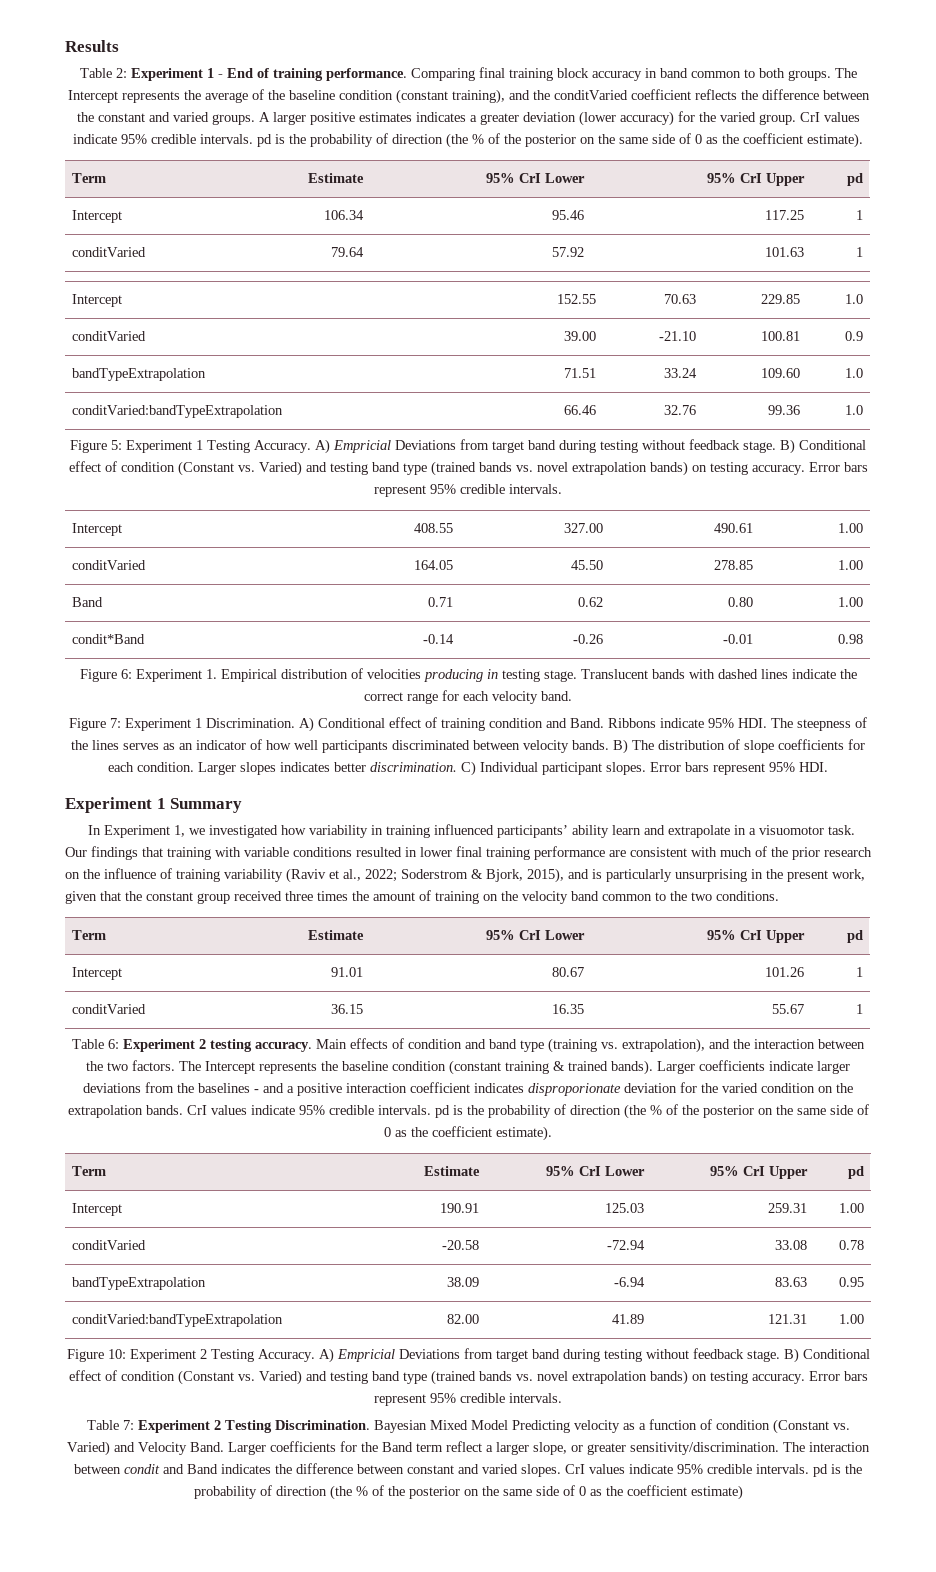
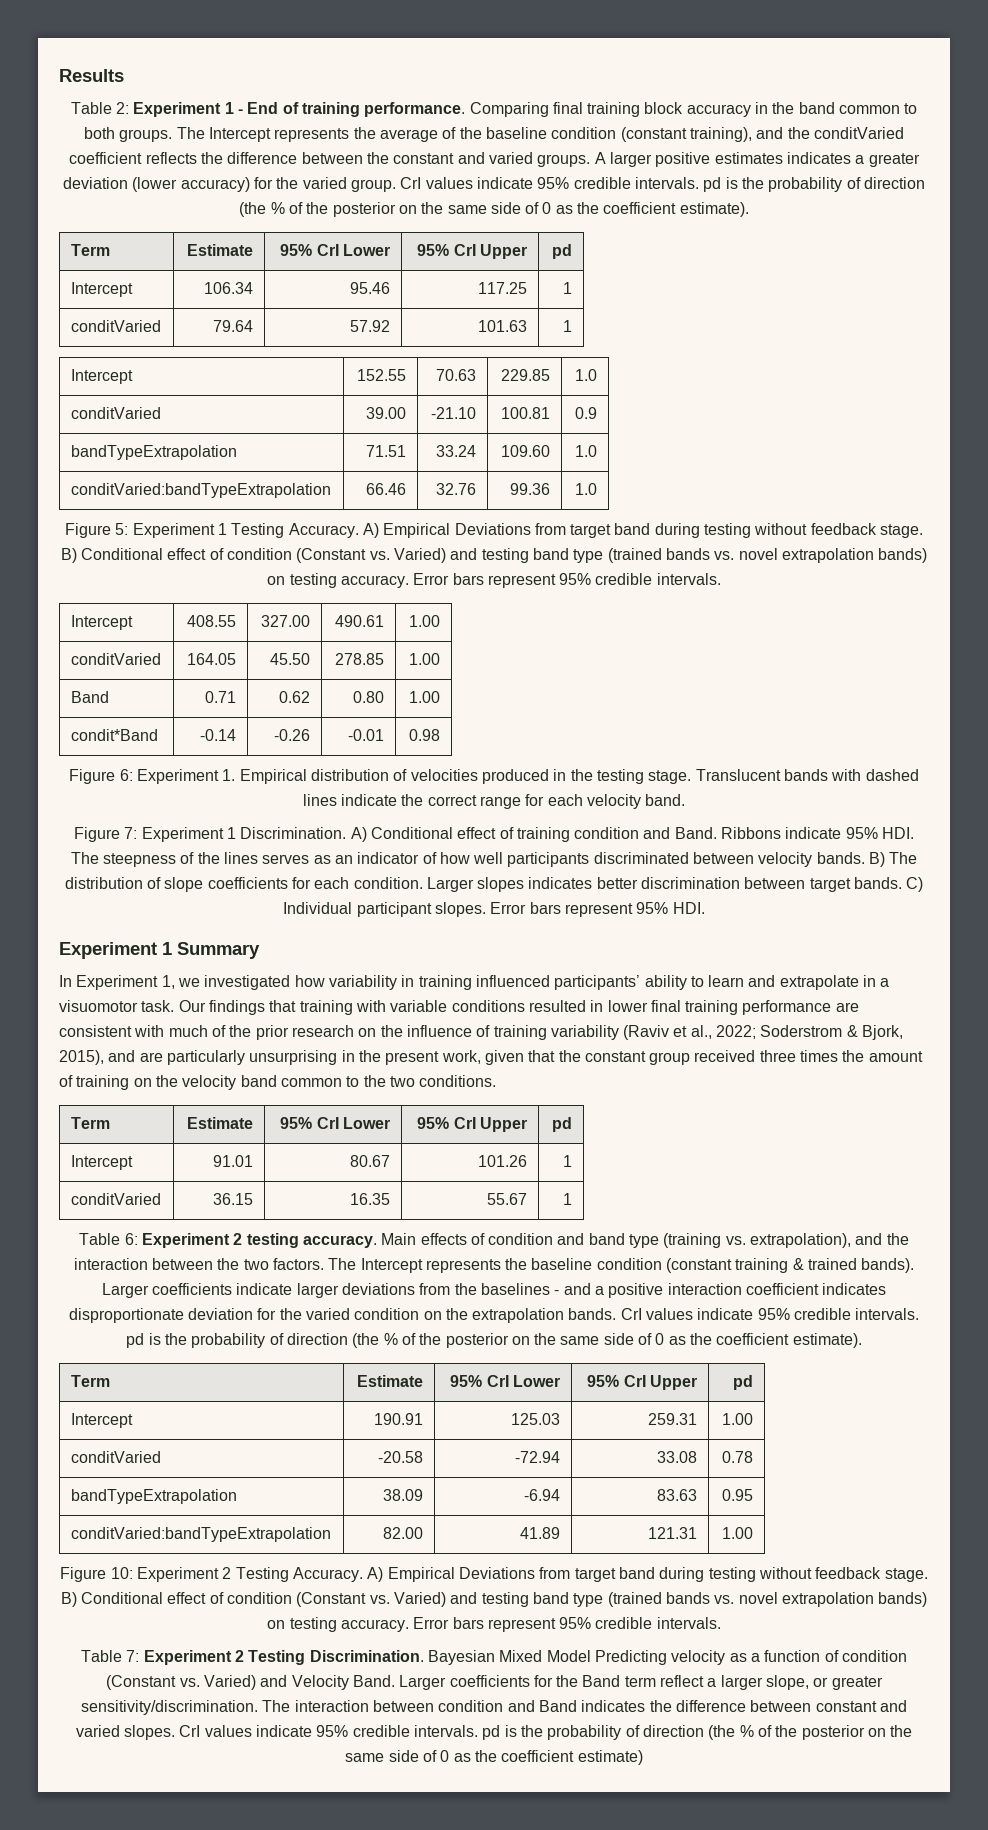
- Comparing final training block accuracy in band common to both groups.
+ Comparing final training block accuracy in the band common to both groups.
- Figure 5: Experiment 1 Testing Accuracy. A) Empricial Deviations from target band during testing without feedback stage.
+ Figure 5: Experiment 1 Testing Accuracy. A) Empirical Deviations from target band during testing without feedback stage.
- Figure 6: Experiment 1. Empirical distribution of velocities producing in testing stage.
+ Figure 6: Experiment 1. Empirical distribution of velocities produced in the testing stage.
- Larger slopes indicates better discrimination.
+ Larger slopes indicates better discrimination between target bands.
- In Experiment 1, we investigated how variability in training influenced participants’ ability learn and extrapolate in a visuomotor task.
+ In Experiment 1, we investigated how variability in training influenced participants’ ability to learn and extrapolate in a visuomotor task.
- Soderstrom & Bjork, 2015), and is particularly unsurprising in the present work, given that the constant group received three times the amount of training on the velocity band common to the two conditions.
+ Soderstrom & Bjork, 2015), and are particularly unsurprising in the present work, given that the constant group received three times the amount of training on the velocity band common to the two conditions.
- Larger coefficients indicate larger deviations from the baselines - and a positive interaction coefficient indicates disproporionate deviation for the varied condition on the extrapolation bands.
+ Larger coefficients indicate larger deviations from the baselines - and a positive interaction coefficient indicates disproportionate deviation for the varied condition on the extrapolation bands.
- Figure 10: Experiment 2 Testing Accuracy. A) Empricial Deviations from target band during testing without feedback stage.
+ Figure 10: Experiment 2 Testing Accuracy. A) Empirical Deviations from target band during testing without feedback stage.
- The interaction between condit and Band indicates the difference between constant and varied slopes.
+ The interaction between condition and Band indicates the difference between constant and varied slopes.

